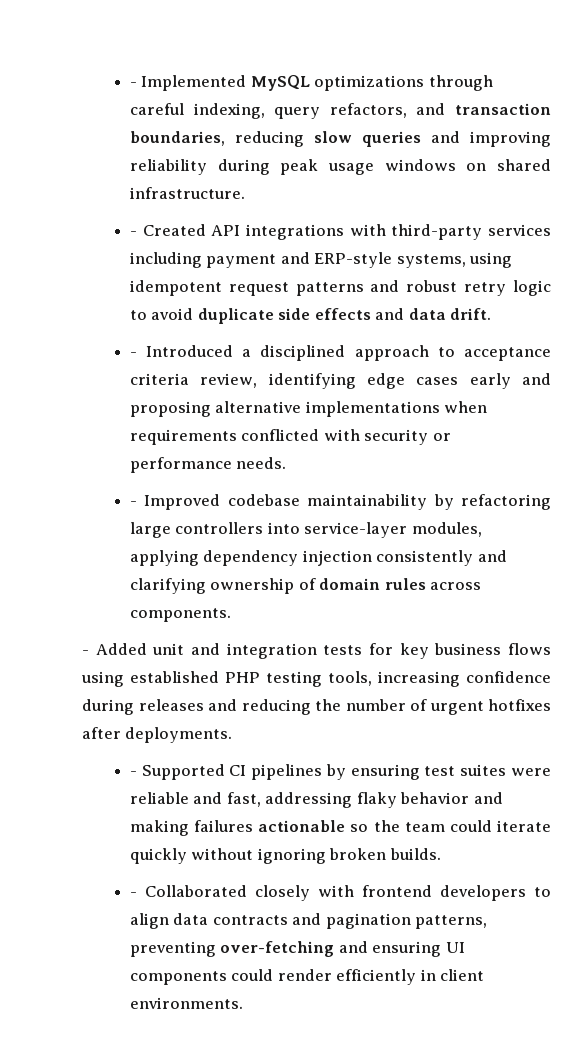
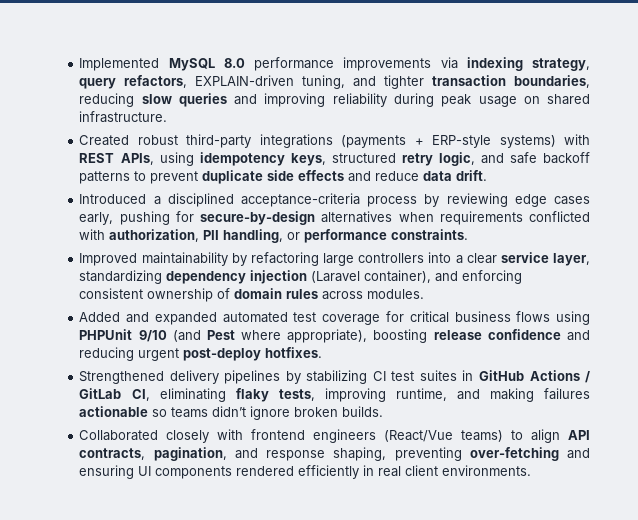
- - Implemented MySQL optimizations through careful indexing, query refactors, and transaction boundaries, reducing slow queries and improving reliability during peak usage windows on shared infrastructure.
+ Implemented MySQL 8.0 performance improvements via indexing strategy, query refactors, EXPLAIN-driven tuning, and tighter transaction boundaries, reducing slow queries and improving reliability during peak usage on shared infrastructure.
- - Created API integrations with third-party services including payment and ERP-style systems, using idempotent request patterns and robust retry logic to avoid duplicate side effects and data drift.
+ Created robust third-party integrations (payments + ERP-style systems) with REST APIs, using idempotency keys, structured retry logic, and safe backoff patterns to prevent duplicate side effects and reduce data drift.
- - Introduced a disciplined approach to acceptance criteria review, identifying edge cases early and proposing alternative implementations when requirements conflicted with security or performance needs.
- - Improved codebase maintainability by refactoring large controllers into service-layer modules, applying dependency injection consistently and clarifying ownership of domain rules across components.
- - Added unit and integration tests for key business flows using established PHP testing tools, increasing confidence during releases and reducing the number of urgent hotfixes after deployments.
- - Supported CI pipelines by ensuring test suites were reliable and fast, addressing flaky behavior and making failures actionable so the team could iterate quickly without ignoring broken builds.
+ Introduced a disciplined acceptance-criteria process by reviewing edge cases early, pushing for secure-by-design alternatives when requirements conflicted with authorization, PII handling, or performance constraints.
+ Improved maintainability by refactoring large controllers into a clear service layer, standardizing dependency injection (Laravel container), and enforcing consistent ownership of domain rules across modules.
+ Added and expanded automated test coverage for critical business flows using PHPUnit 9/10 (and Pest where appropriate), boosting release confidence and reducing urgent post-deploy hotfixes.
+ Strengthened delivery pipelines by stabilizing CI test suites in GitHub Actions / GitLab CI, eliminating flaky tests, improving runtime, and making failures actionable so teams didn’t ignore broken builds.
- - Collaborated closely with frontend developers to align data contracts and pagination patterns, preventing over-fetching and ensuring UI components could render efficiently in client environments.
+ Collaborated closely with frontend engineers (React/Vue teams) to align API contracts, pagination, and response shaping, preventing over-fetching and ensuring UI components rendered efficiently in real client environments.

